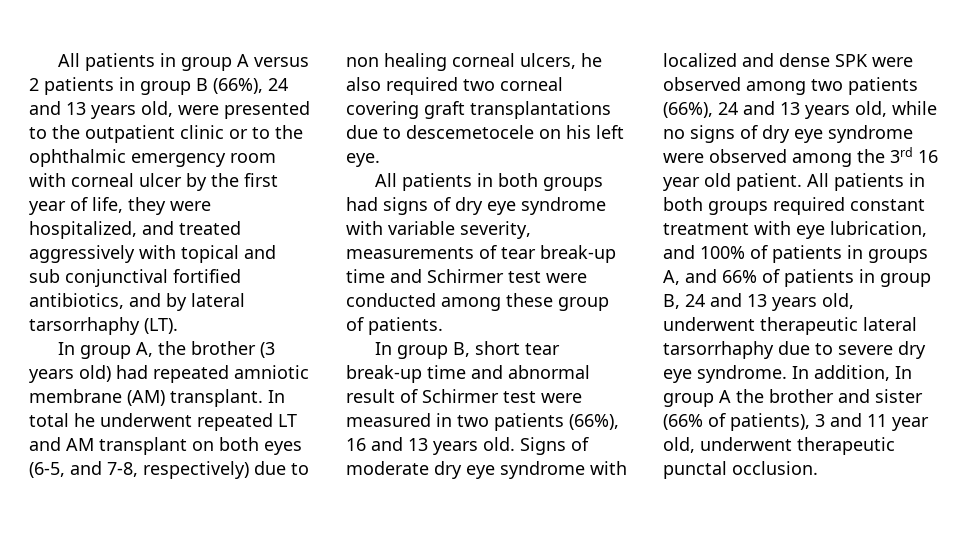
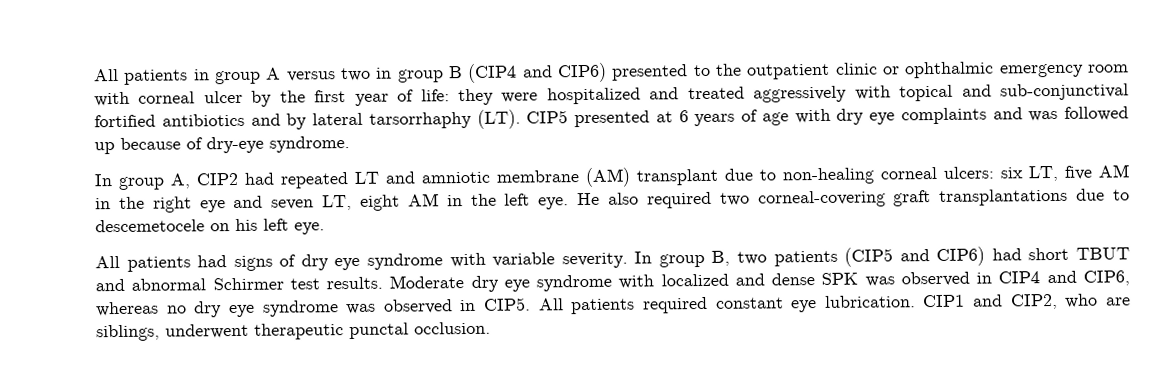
- All patients in group A versus 2 patients in group B (66%), 24 and 13 years old, were presented to the outpatient clinic or to the ophthalmic emergency room with corneal ulcer by the first year of life, they were hospitalized, and treated aggressively with topical and sub conjunctival fortified antibiotics, and by lateral tarsorrhaphy (LT).
- In group A, the brother (3 years old) had repeated amniotic membrane (AM) transplant. In total he underwent repeated LT and AM transplant on both eyes (6-5, and 7-8, respectively) due to non healing corneal ulcers, he also required two corneal covering graft transplantations due to descemetocele on his left eye.
+ All patients in group A versus two in group B (CIP4 and CIP6) presented to the outpatient clinic or ophthalmic emergency room with corneal ulcer by the first year of life: they were hospitalized and treated aggressively with topical and sub-conjunctival fortified antibiotics and by lateral tarsorrhaphy (LT). CIP5 presented at 6 years of age with dry eye complaints and was followed up because of dry-eye syndrome.
+ In group A, CIP2 had repeated LT and amniotic membrane (AM) transplant due to non-healing corneal ulcers: six LT, five AM in the right eye and seven LT, eight AM in the left eye. He also required two corneal-covering graft transplantations due to descemetocele on his left eye.
- All patients in both groups had signs of dry eye syndrome with variable severity, measurements of tear break-up time and Schirmer test were conducted among these group of patients.
- In group B, short tear break-up time and abnormal result of Schirmer test were measured in two patients (66%), 16 and 13 years old. Signs of moderate dry eye syndrome with localized and dense SPK were observed among two patients (66%), 24 and 13 years old, while no signs of dry eye syndrome were observed among the 3rd 16 year old patient. All patients in both groups required constant treatment with eye lubrication, and 100% of patients in groups A, and 66% of patients in group B, 24 and 13 years old, underwent therapeutic lateral tarsorrhaphy due to severe dry eye syndrome. In addition, In group A the brother and sister (66% of patients), 3 and 11 year old, underwent therapeutic punctal occlusion.
+ All patients had signs of dry eye syndrome with variable severity. In group B, two patients (CIP5 and CIP6) had short TBUT and abnormal Schirmer test results. Moderate dry eye syndrome with localized and dense SPK was observed in CIP4 and CIP6, whereas no dry eye syndrome was observed in CIP5. All patients required constant eye lubrication. CIP1 and CIP2, who are siblings, underwent therapeutic punctal occlusion.

